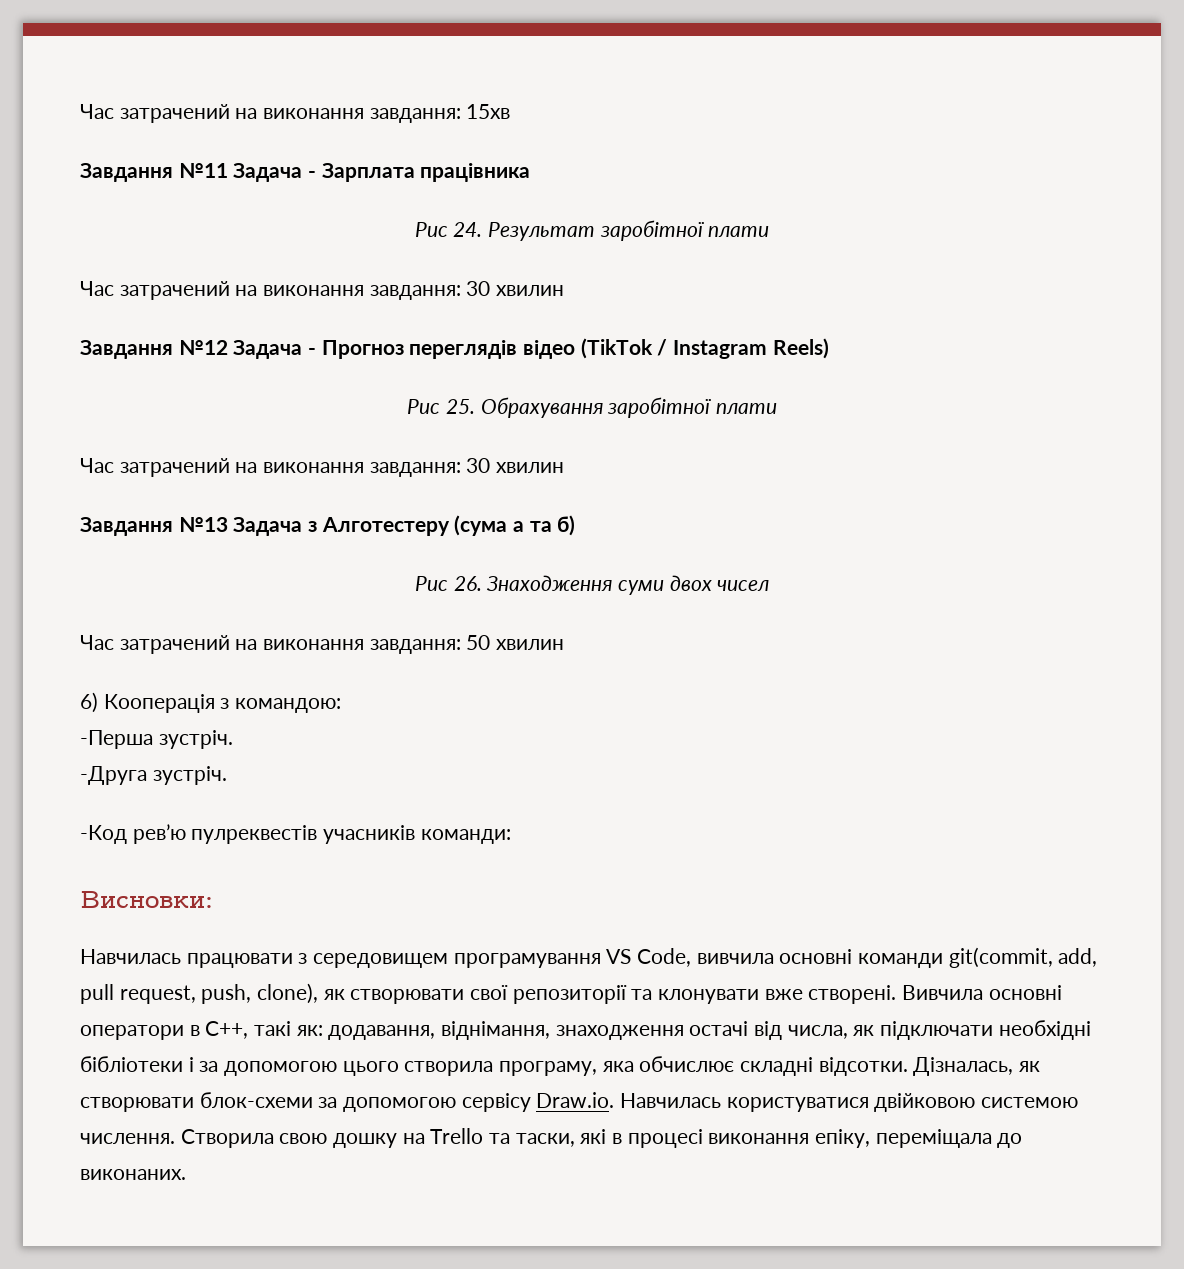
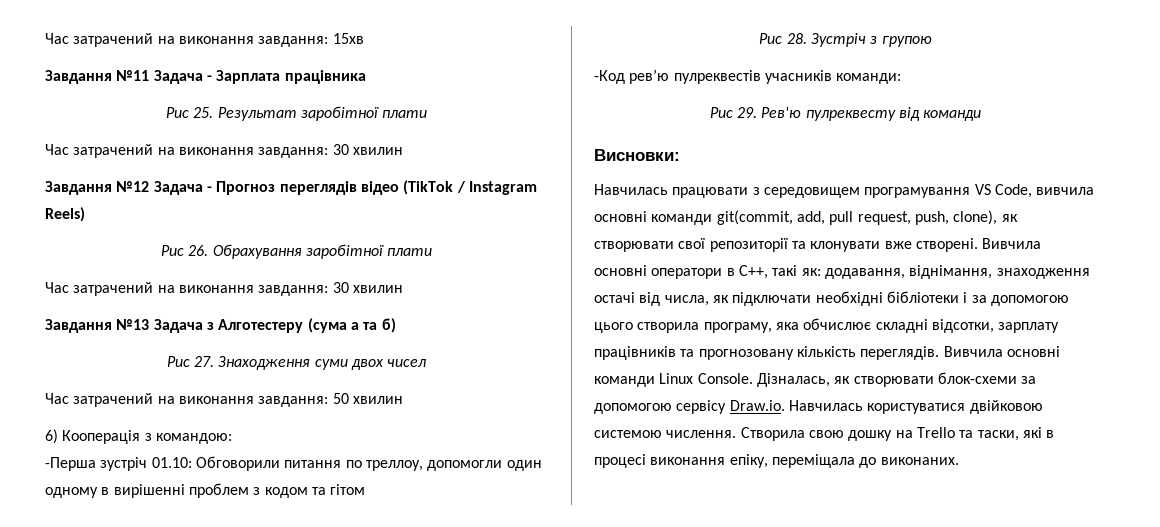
- Рис 24. Результат заробітної плати
+ Рис 25. Результат заробітної плати
- Рис 25. Обрахування заробітної плати
+ Рис 26. Обрахування заробітної плати
- Рис 26. Знаходження суми двох чисел
+ Рис 27. Знаходження суми двох чисел
- -Перша зустріч.
- -Друга зустріч.
+ -Перша зустріч 01.10: Обговорили питання по треллоу, допомогли один одному в вирішенні проблем з кодом та гітом
+ Рис 28. Зустріч з групою
+ Рис 29. Рев'ю пулреквесту від команди
- Вивчила основні оператори в С++, такі як: додавання, віднімання, знаходження остачі від числа, як підключати необхідні бібліотеки і за допомогою цього створила програму, яка обчислює складні відсотки.
+ Вивчила основні оператори в С++, такі як: додавання, віднімання, знаходження остачі від числа, як підключати необхідні бібліотеки і за допомогою цього створила програму, яка обчислює складні відсотки, зарплату працівників та прогнозовану кількість переглядів. Вивчила основні команди Linux Console.

